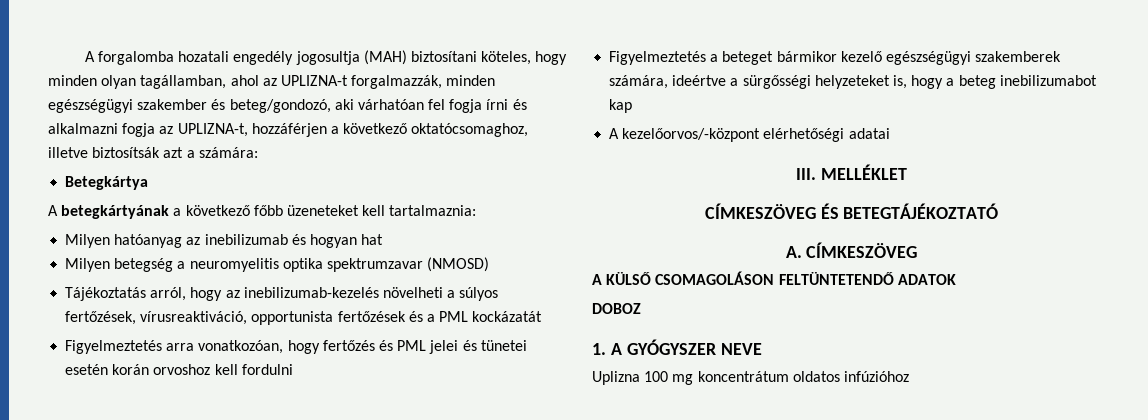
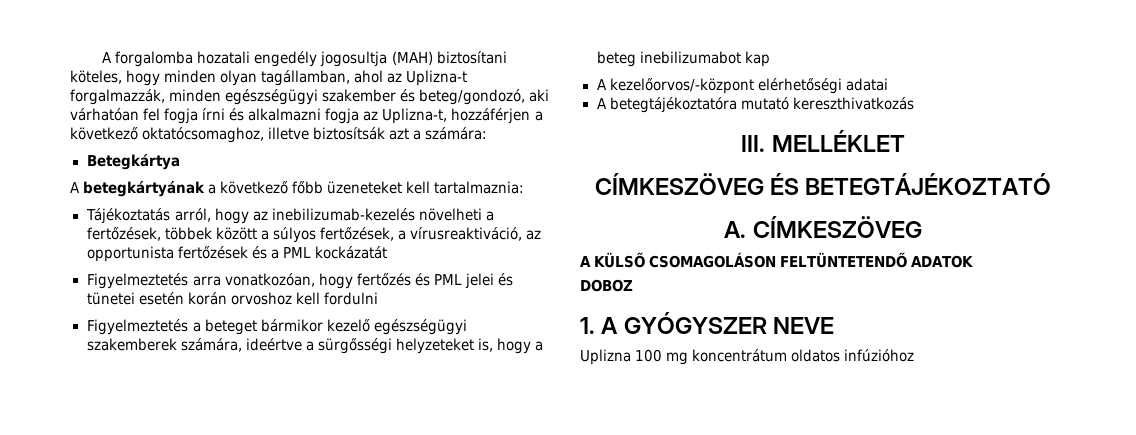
- A forgalomba hozatali engedély jogosultja (MAH) biztosítani köteles, hogy minden olyan tagállamban, ahol az UPLIZNA-t forgalmazzák, minden egészségügyi szakember és beteg/gondozó, aki várhatóan fel fogja írni és alkalmazni fogja az UPLIZNA-t, hozzáférjen a következő oktatócsomaghoz, illetve biztosítsák azt a számára:
+ A forgalomba hozatali engedély jogosultja (MAH) biztosítani köteles, hogy minden olyan tagállamban, ahol az Uplizna-t forgalmazzák, minden egészségügyi szakember és beteg/gondozó, aki várhatóan fel fogja írni és alkalmazni fogja az Uplizna-t, hozzáférjen a következő oktatócsomaghoz, illetve biztosítsák azt a számára:
- Milyen hatóanyag az inebilizumab és hogyan hat
- Milyen betegség a neuromyelitis optika spektrumzavar (NMOSD)
- Tájékoztatás arról, hogy az inebilizumab-kezelés növelheti a súlyos fertőzések, vírusreaktiváció, opportunista fertőzések és a PML kockázatát
+ Tájékoztatás arról, hogy az inebilizumab-kezelés növelheti a fertőzések, többek között a súlyos fertőzések, a vírusreaktiváció, az opportunista fertőzések és a PML kockázatát
+ A betegtájékoztatóra mutató kereszthivatkozás

